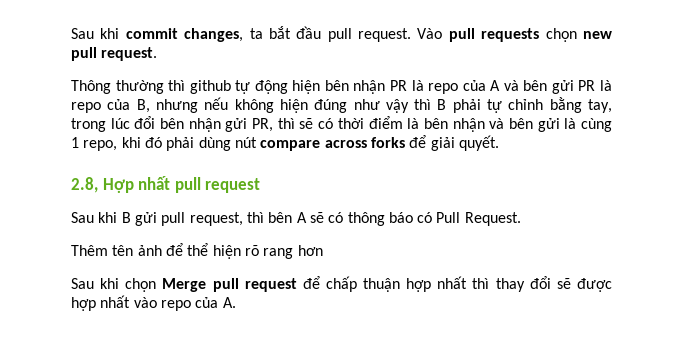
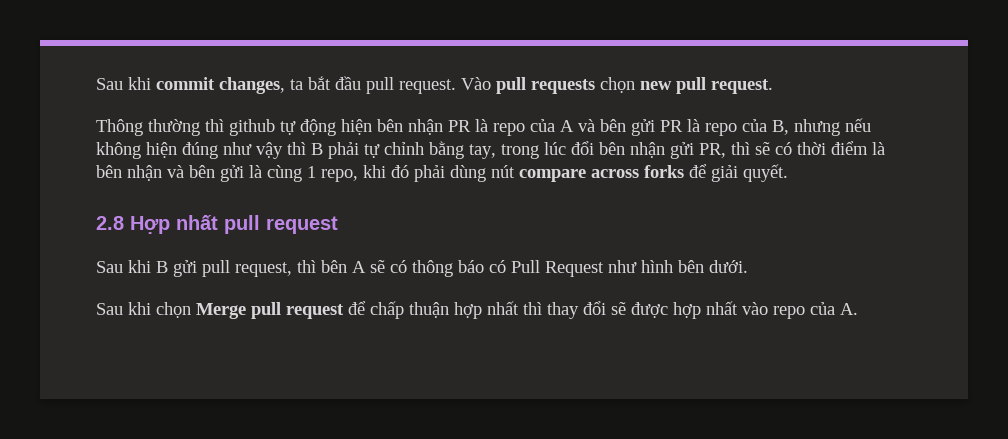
- 2.8, Hợp nhất pull request
+ 2.8 Hợp nhất pull request
- Sau khi B gửi pull request, thì bên A sẽ có thông báo có Pull Request.
- Thêm tên ảnh để thể hiện rõ rang hơn
+ Sau khi B gửi pull request, thì bên A sẽ có thông báo có Pull Request như hình bên dưới.

